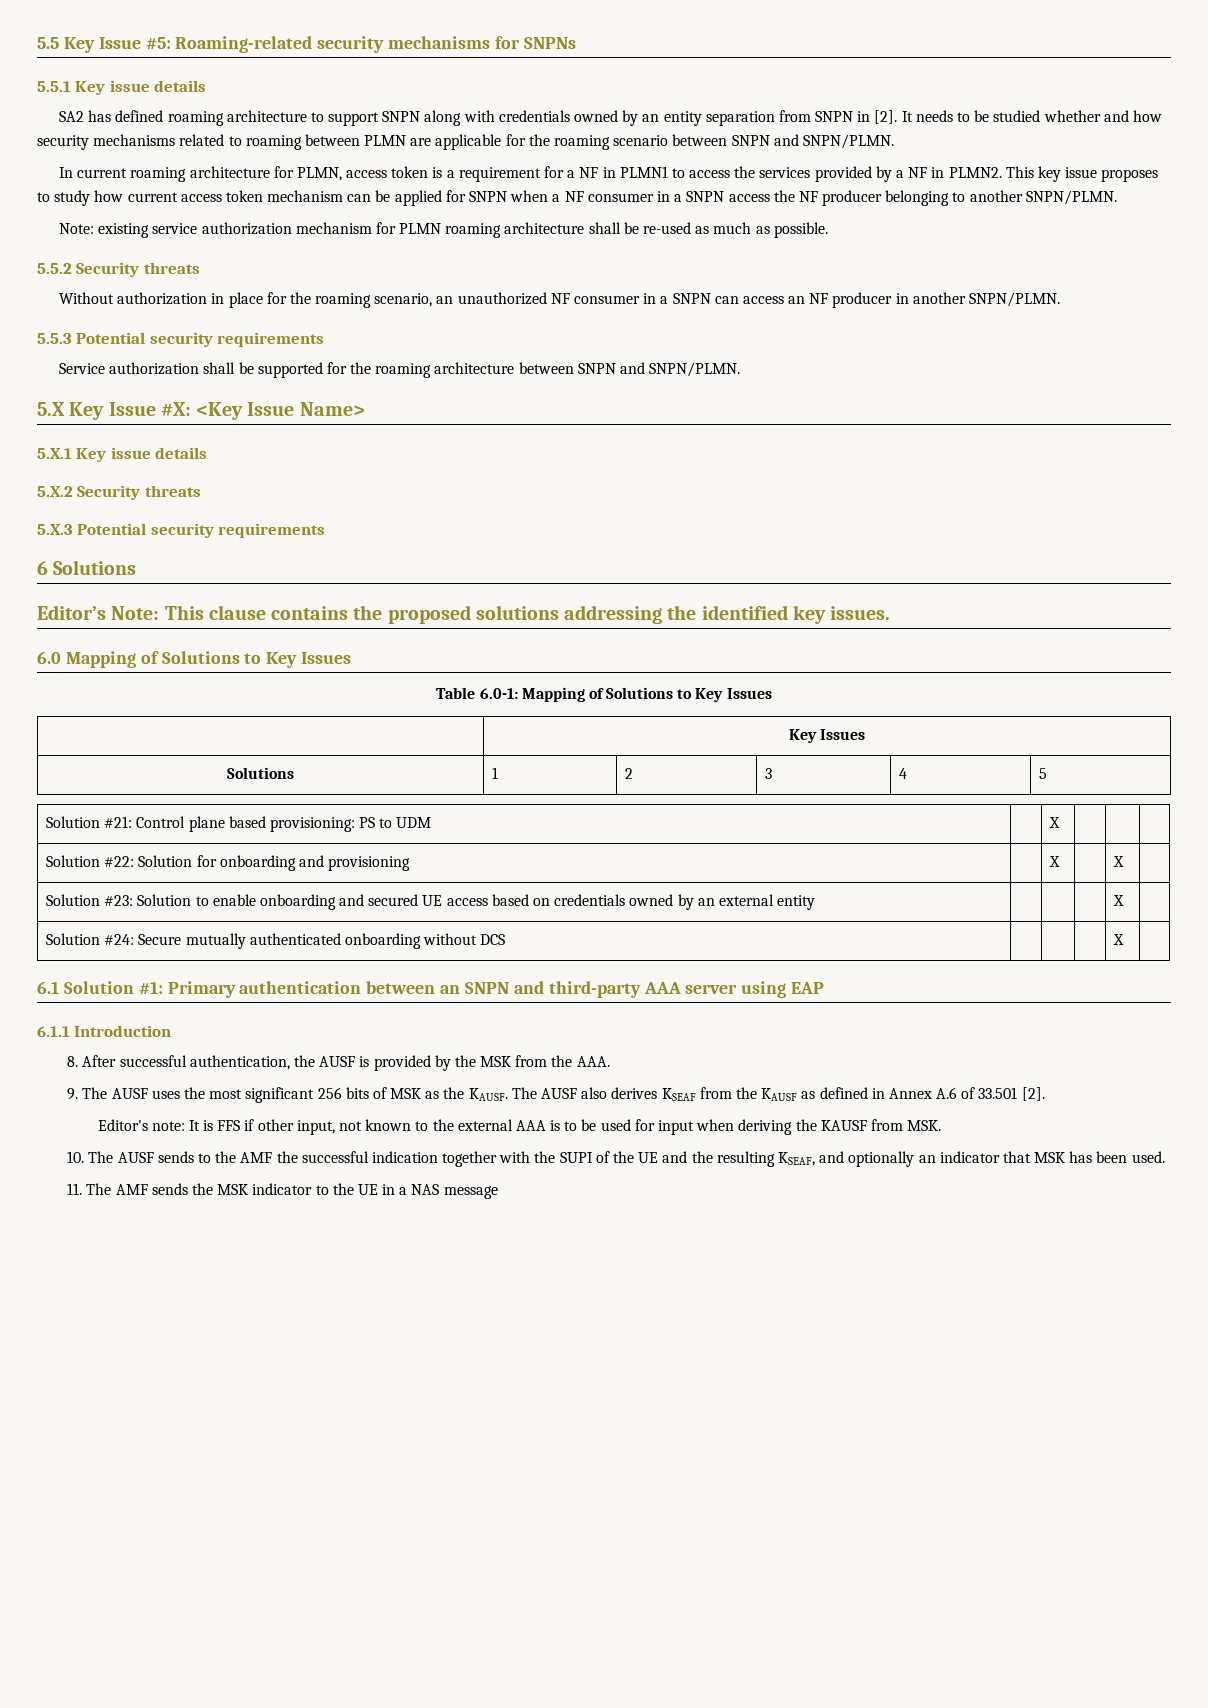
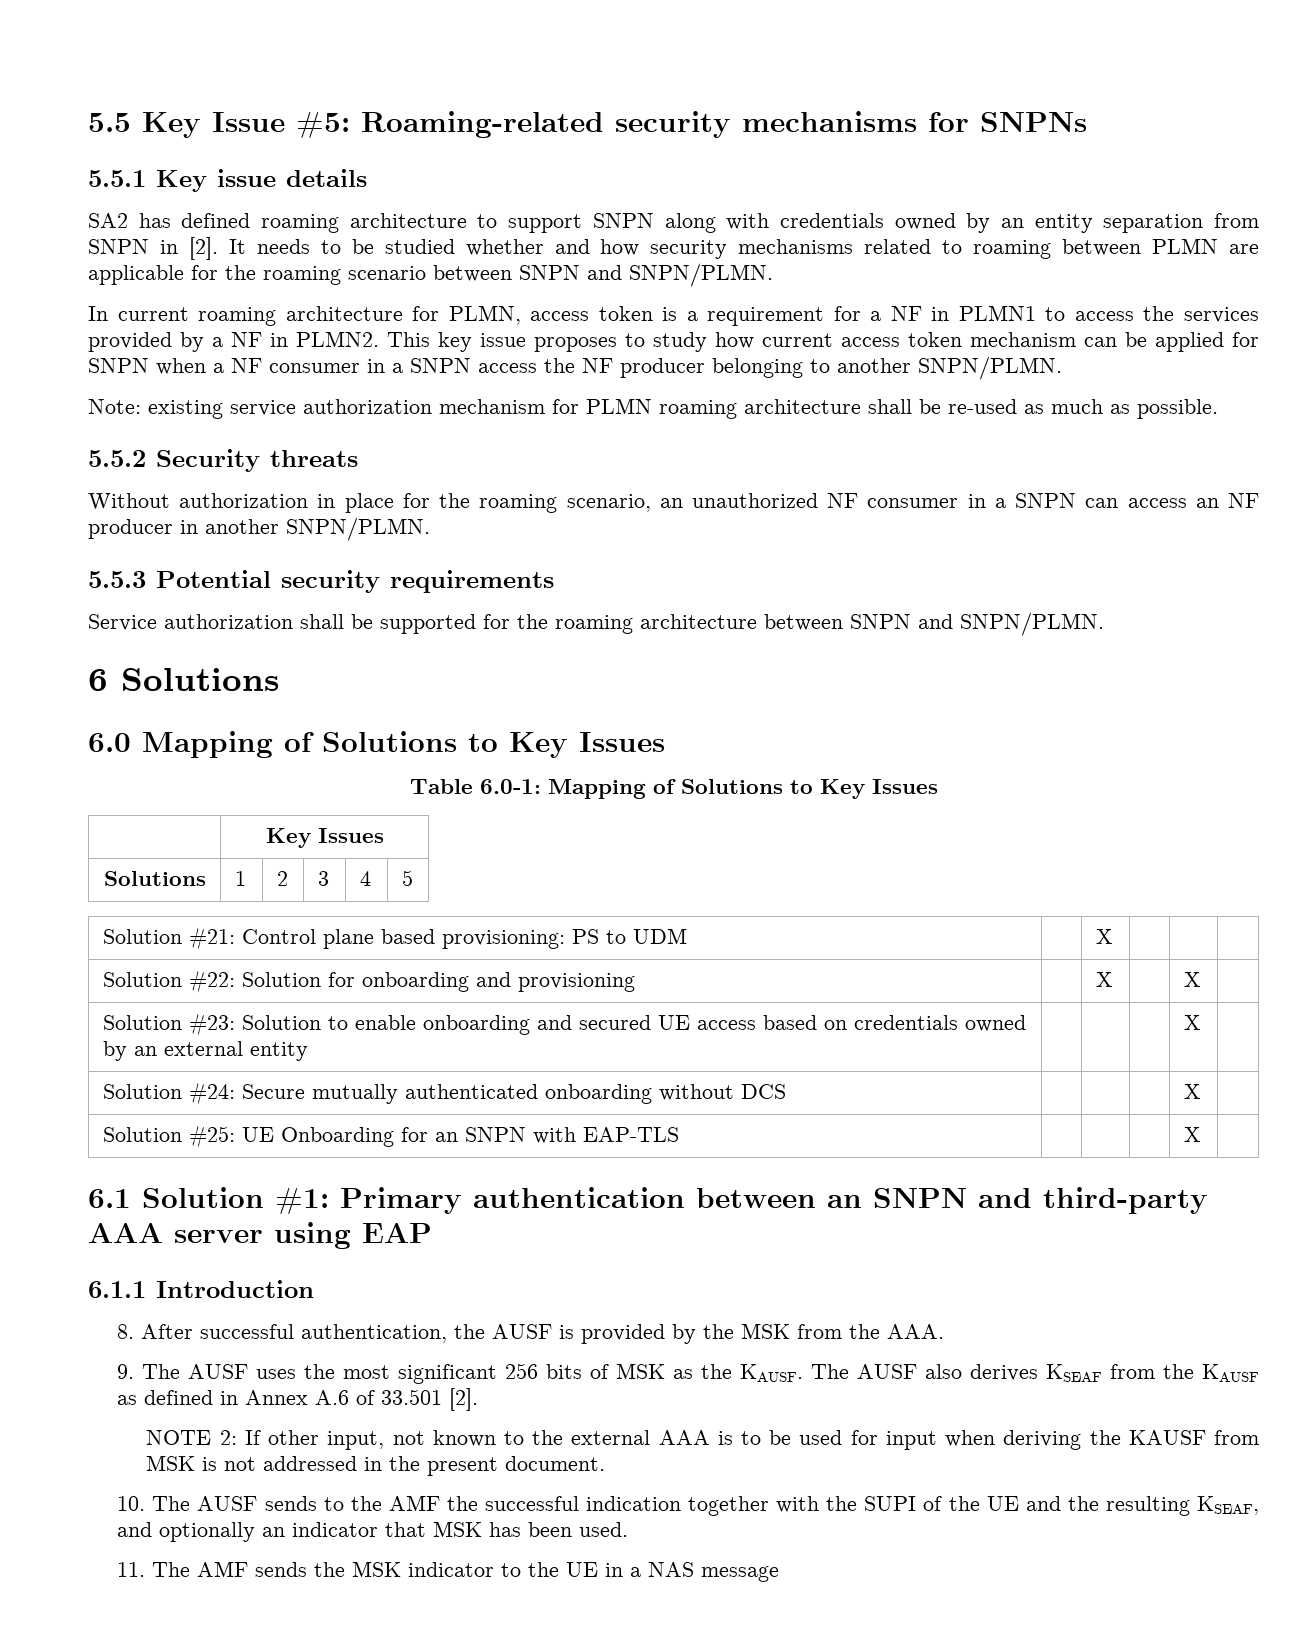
- 5.X Key Issue #X: <Key Issue Name>
- 5.X.1 Key issue details
- 5.X.2 Security threats
- 5.X.3 Potential security requirements
  6 Solutions
- Editor’s Note: This clause contains the proposed solutions addressing the identified key issues.
+ Solution #25: UE Onboarding for an SNPN with EAP-TLS | | | | X |
- Editor's note: It is FFS if other input, not known to the external AAA is to be used for input when deriving the KAUSF from MSK.
+ NOTE 2: If other input, not known to the external AAA is to be used for input when deriving the KAUSF from MSK is not addressed in the present document.

